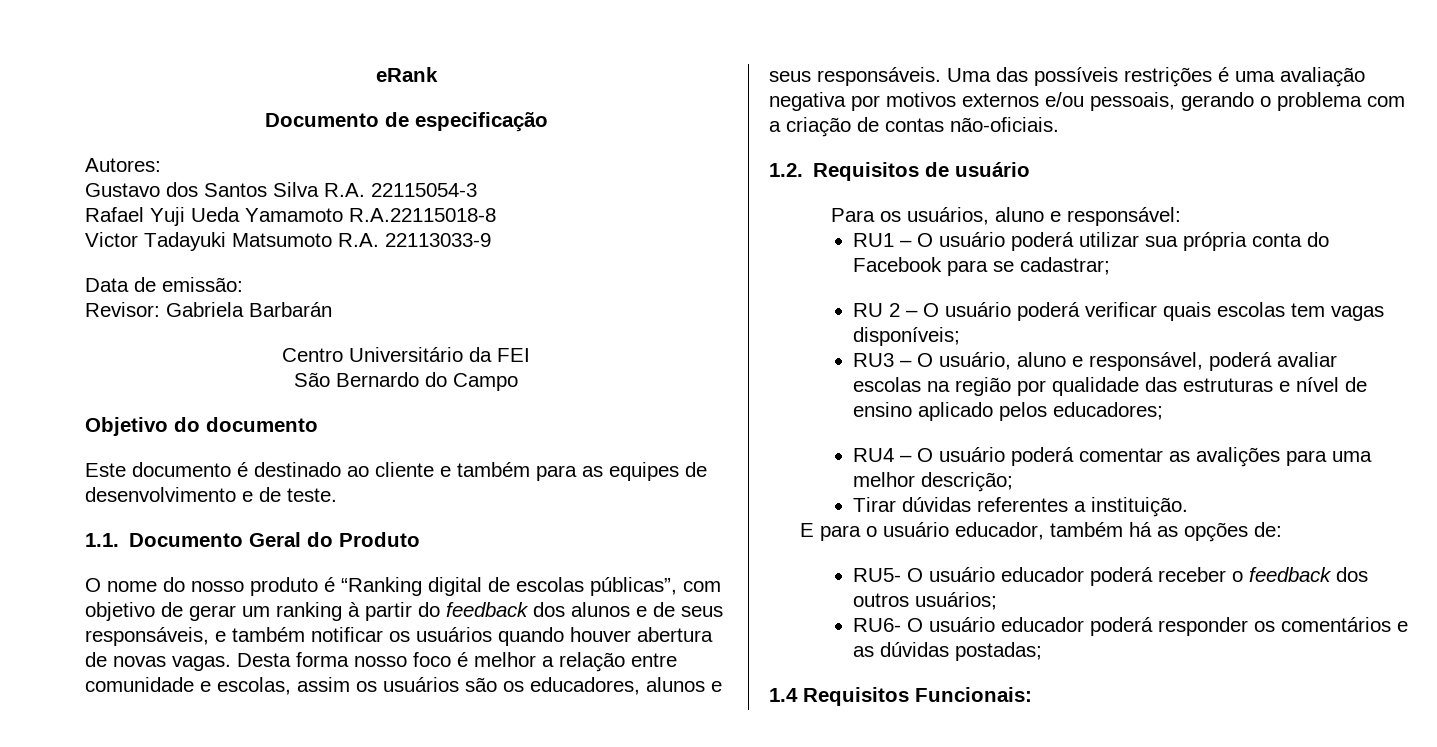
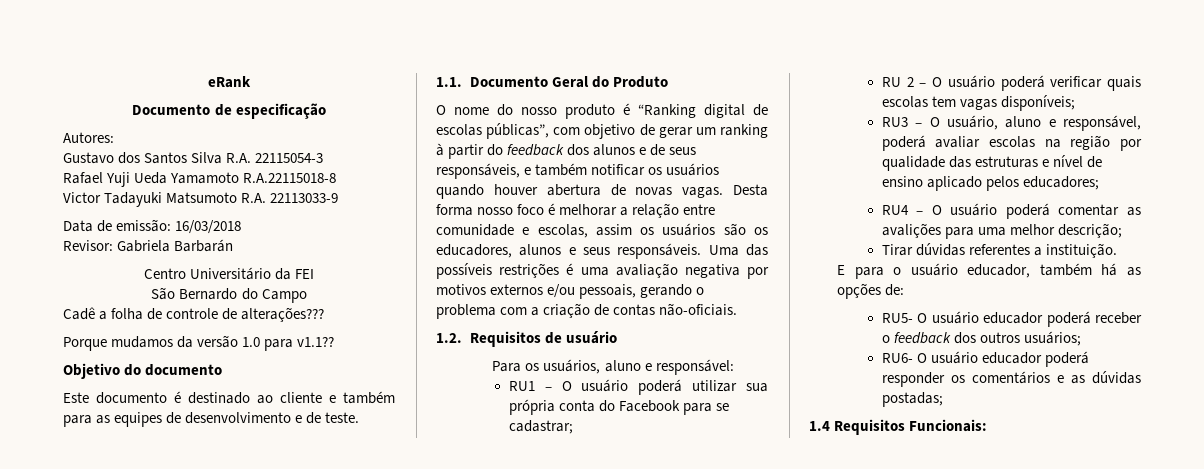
- Data de emissão:
+ Data de emissão: 16/03/2018
+ Cadê a folha de controle de alterações???
+ Porque mudamos da versão 1.0 para v1.1??
- Desta forma nosso foco é melhor a relação entre comunidade e escolas, assim os usuários são os educadores, alunos e seus responsáveis.
+ Desta forma nosso foco é melhorar a relação entre comunidade e escolas, assim os usuários são os educadores, alunos e seus responsáveis.

